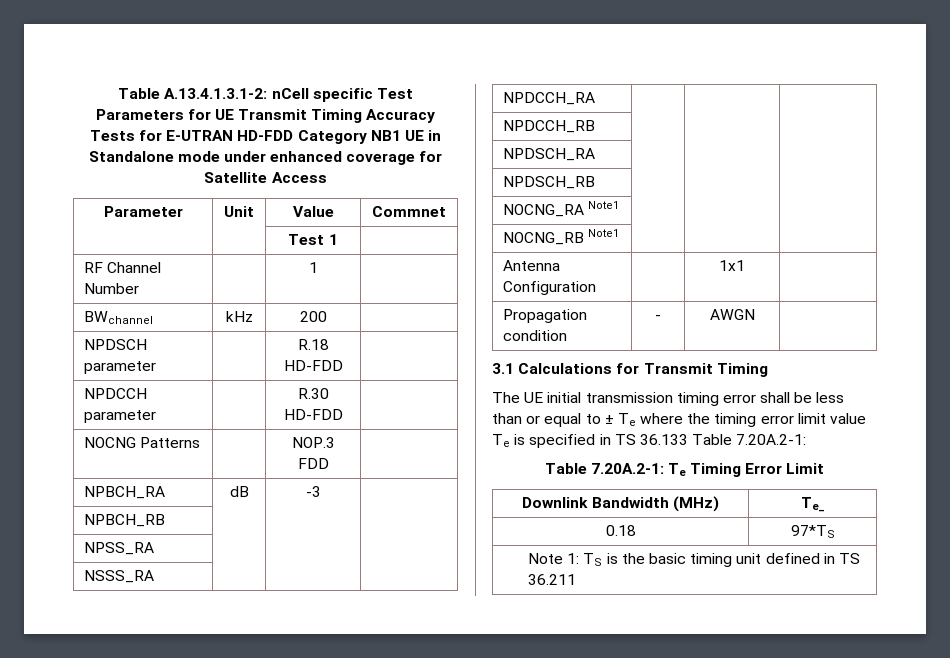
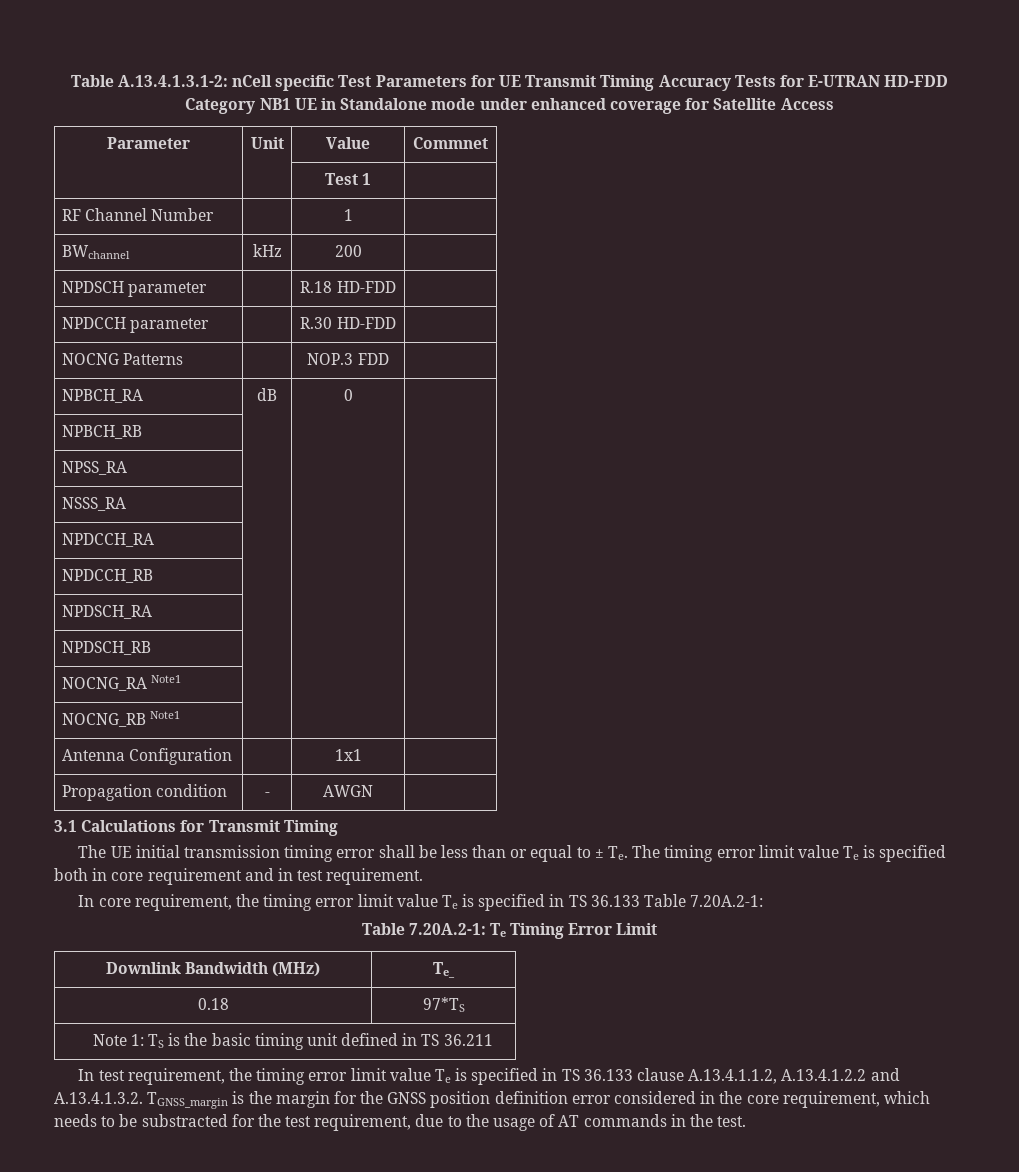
- NPBCH_RA | dB | -3 |
+ NPBCH_RA | dB | 0 |
- The UE initial transmission timing error shall be less than or equal to ± Te where the timing error limit value Te is specified in TS 36.133 Table 7.20A.2-1:
+ The UE initial transmission timing error shall be less than or equal to ± Te. The timing error limit value Te is specified both in core requirement and in test requirement.
+ In core requirement, the timing error limit value Te is specified in TS 36.133 Table 7.20A.2-1:
+ In test requirement, the timing error limit value Te is specified in TS 36.133 clause A.13.4.1.1.2, A.13.4.1.2.2 and A.13.4.1.3.2. TGNSS_margin is the margin for the GNSS position definition error considered in the core requirement, which needs to be substracted for the test requirement, due to the usage of AT commands in the test.

